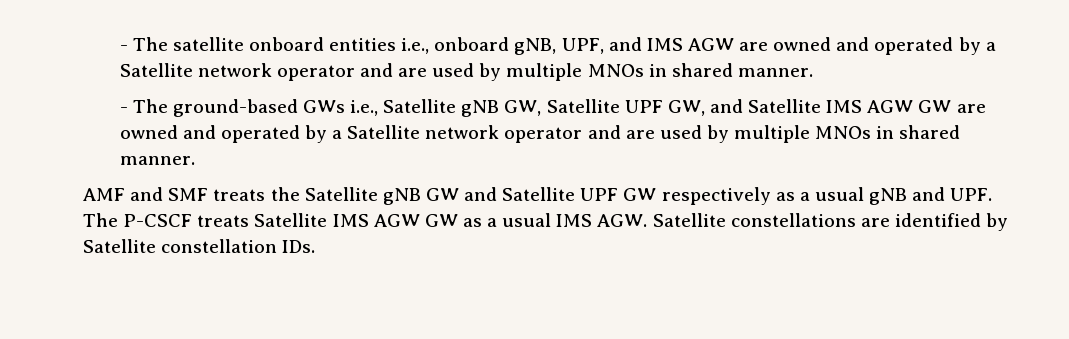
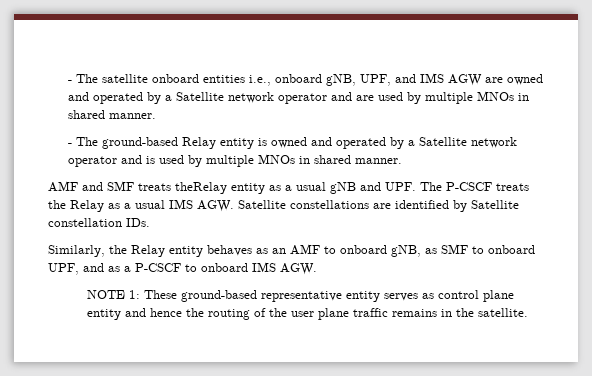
- - The ground-based GWs i.e., Satellite gNB GW, Satellite UPF GW, and Satellite IMS AGW GW are owned and operated by a Satellite network operator and are used by multiple MNOs in shared manner.
+ - The ground-based Relay entity is owned and operated by a Satellite network operator and is used by multiple MNOs in shared manner.
- AMF and SMF treats the Satellite gNB GW and Satellite UPF GW respectively as a usual gNB and UPF. The P-CSCF treats Satellite IMS AGW GW as a usual IMS AGW. Satellite constellations are identified by Satellite constellation IDs.
+ AMF and SMF treats theRelay entity as a usual gNB and UPF. The P-CSCF treats the Relay as a usual IMS AGW. Satellite constellations are identified by Satellite constellation IDs.
+ Similarly, the Relay entity behaves as an AMF to onboard gNB, as SMF to onboard UPF, and as a P-CSCF to onboard IMS AGW.
+ NOTE 1: These ground-based representative entity serves as control plane entity and hence the routing of the user plane traffic remains in the satellite.

